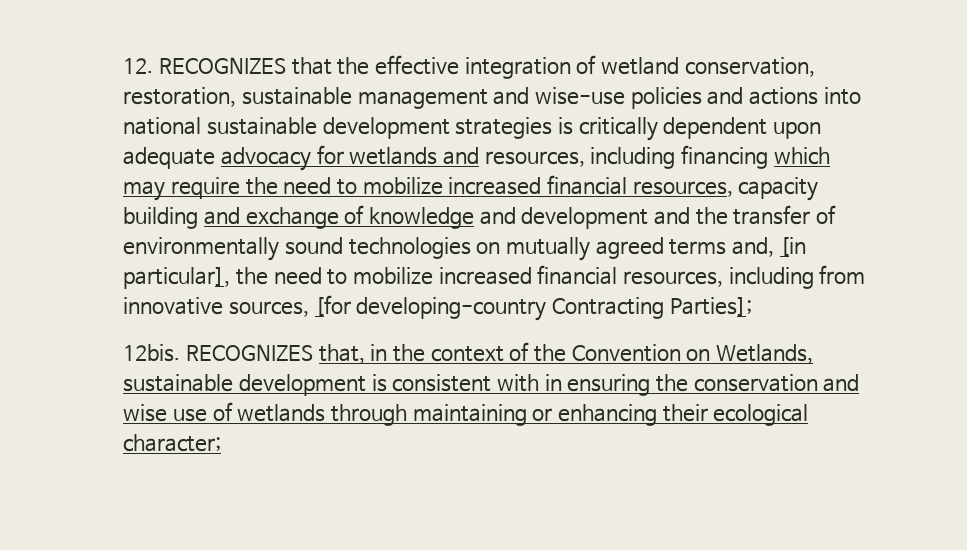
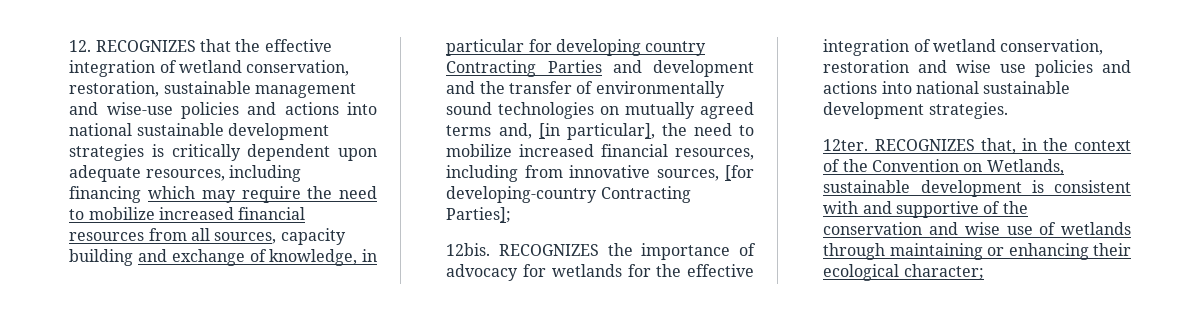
- 12. RECOGNIZES that the effective integration of wetland conservation, restoration, sustainable management and wise-use policies and actions into national sustainable development strategies is critically dependent upon adequate advocacy for wetlands and resources, including financing which may require the need to mobilize increased financial resources, capacity building and exchange of knowledge and development and the transfer of environmentally sound technologies on mutually agreed terms and, [in particular], the need to mobilize increased financial resources, including from innovative sources, [for developing-country Contracting Parties];
+ 12. RECOGNIZES that the effective integration of wetland conservation, restoration, sustainable management and wise-use policies and actions into national sustainable development strategies is critically dependent upon adequate resources, including financing which may require the need to mobilize increased financial resources from all sources, capacity building and exchange of knowledge, in particular for developing country Contracting Parties and development and the transfer of environmentally sound technologies on mutually agreed terms and, [in particular], the need to mobilize increased financial resources, including from innovative sources, [for developing-country Contracting Parties];
- RECOGNIZES that, in the context of the Convention on Wetlands, sustainable development is consistent with in ensuring the conservation and wise use of wetlands through maintaining or enhancing their ecological character;
+ RECOGNIZES the importance of advocacy for wetlands for the effective integration of wetland conservation, restoration and wise use policies and actions into national sustainable development strategies.
+ 12ter. RECOGNIZES that, in the context of the Convention on Wetlands, sustainable development is consistent with and supportive of the conservation and wise use of wetlands through maintaining or enhancing their ecological character;

